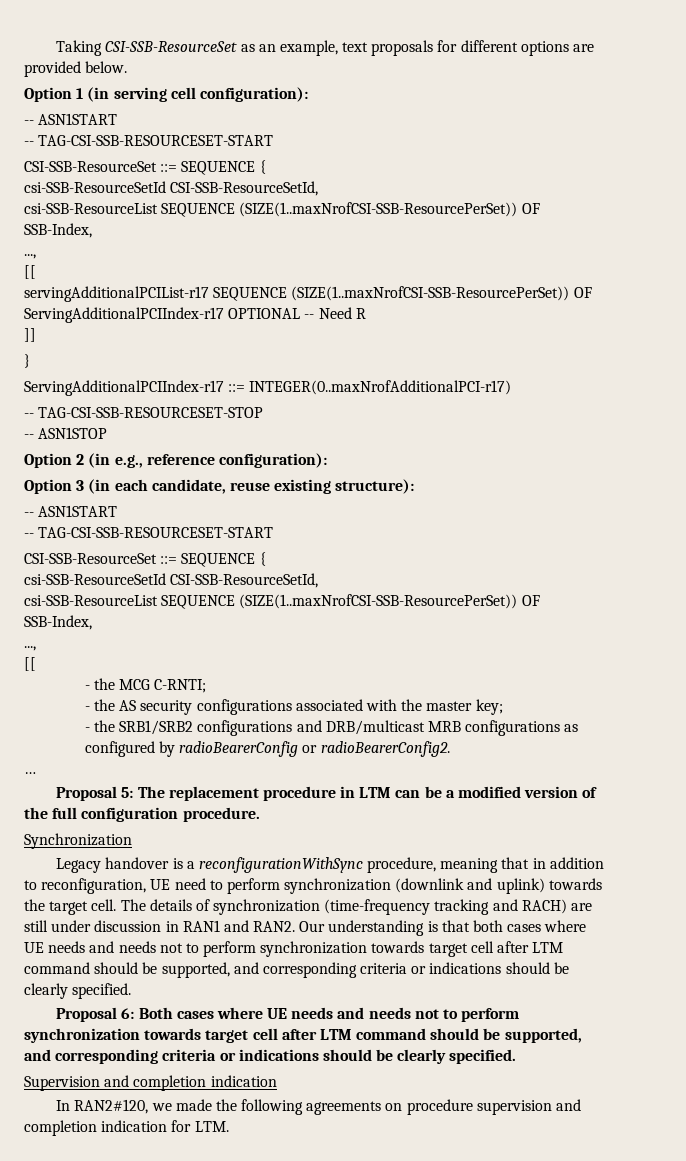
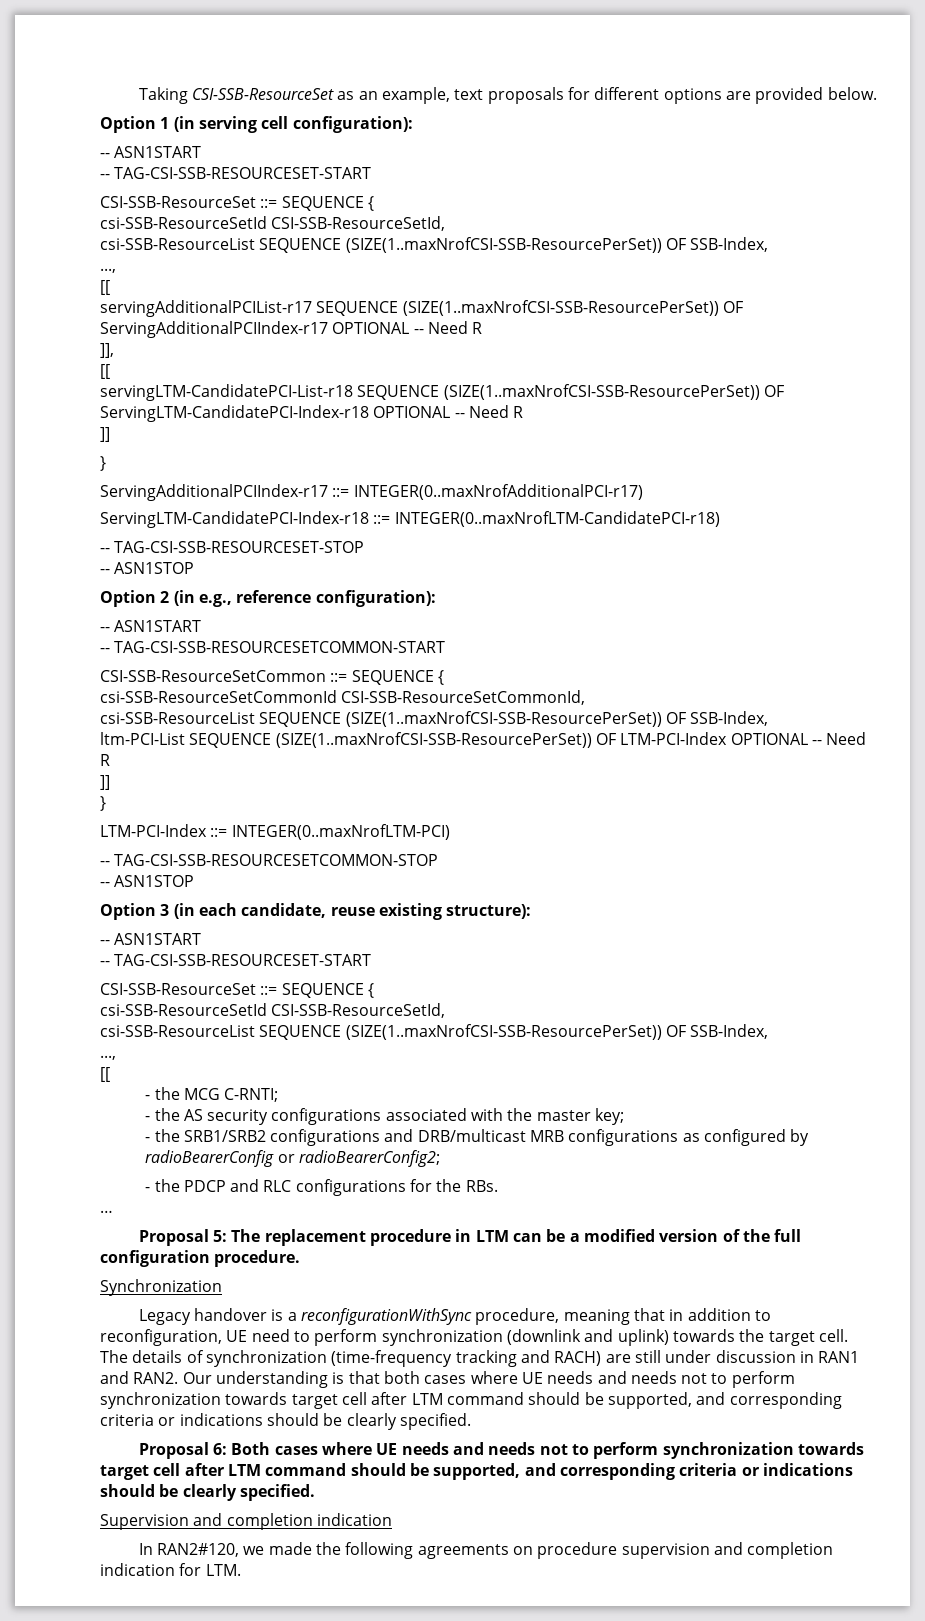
+ ]],
+ [[
+ servingLTM-CandidatePCI-List-r18 SEQUENCE (SIZE(1..maxNrofCSI-SSB-ResourcePerSet)) OF ServingLTM-CandidatePCI-Index-r18 OPTIONAL -- Need R
+ ServingLTM-CandidatePCI-Index-r18 ::= INTEGER(0..maxNrofLTM-CandidatePCI-r18)
  Option 2 (in e.g., reference configuration):
+ -- ASN1START
+ -- TAG-CSI-SSB-RESOURCESETCOMMON-START
+ CSI-SSB-ResourceSetCommon ::= SEQUENCE {
+ csi-SSB-ResourceSetCommonId CSI-SSB-ResourceSetCommonId,
+ csi-SSB-ResourceList SEQUENCE (SIZE(1..maxNrofCSI-SSB-ResourcePerSet)) OF SSB-Index,
+ ltm-PCI-List SEQUENCE (SIZE(1..maxNrofCSI-SSB-ResourcePerSet)) OF LTM-PCI-Index OPTIONAL -- Need R
+ ]]
+ }
+ LTM-PCI-Index ::= INTEGER(0..maxNrofLTM-PCI)
+ -- TAG-CSI-SSB-RESOURCESETCOMMON-STOP
+ -- ASN1STOP
- - the SRB1/SRB2 configurations and DRB/multicast MRB configurations as configured by radioBearerConfig or radioBearerConfig2.
+ - the SRB1/SRB2 configurations and DRB/multicast MRB configurations as configured by radioBearerConfig or radioBearerConfig2;
+ - the PDCP and RLC configurations for the RBs.

